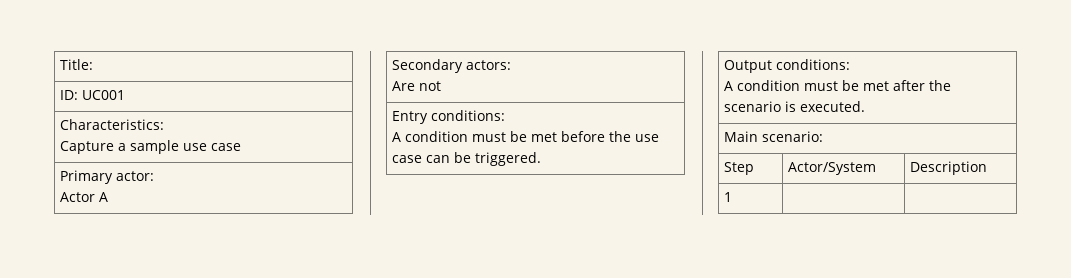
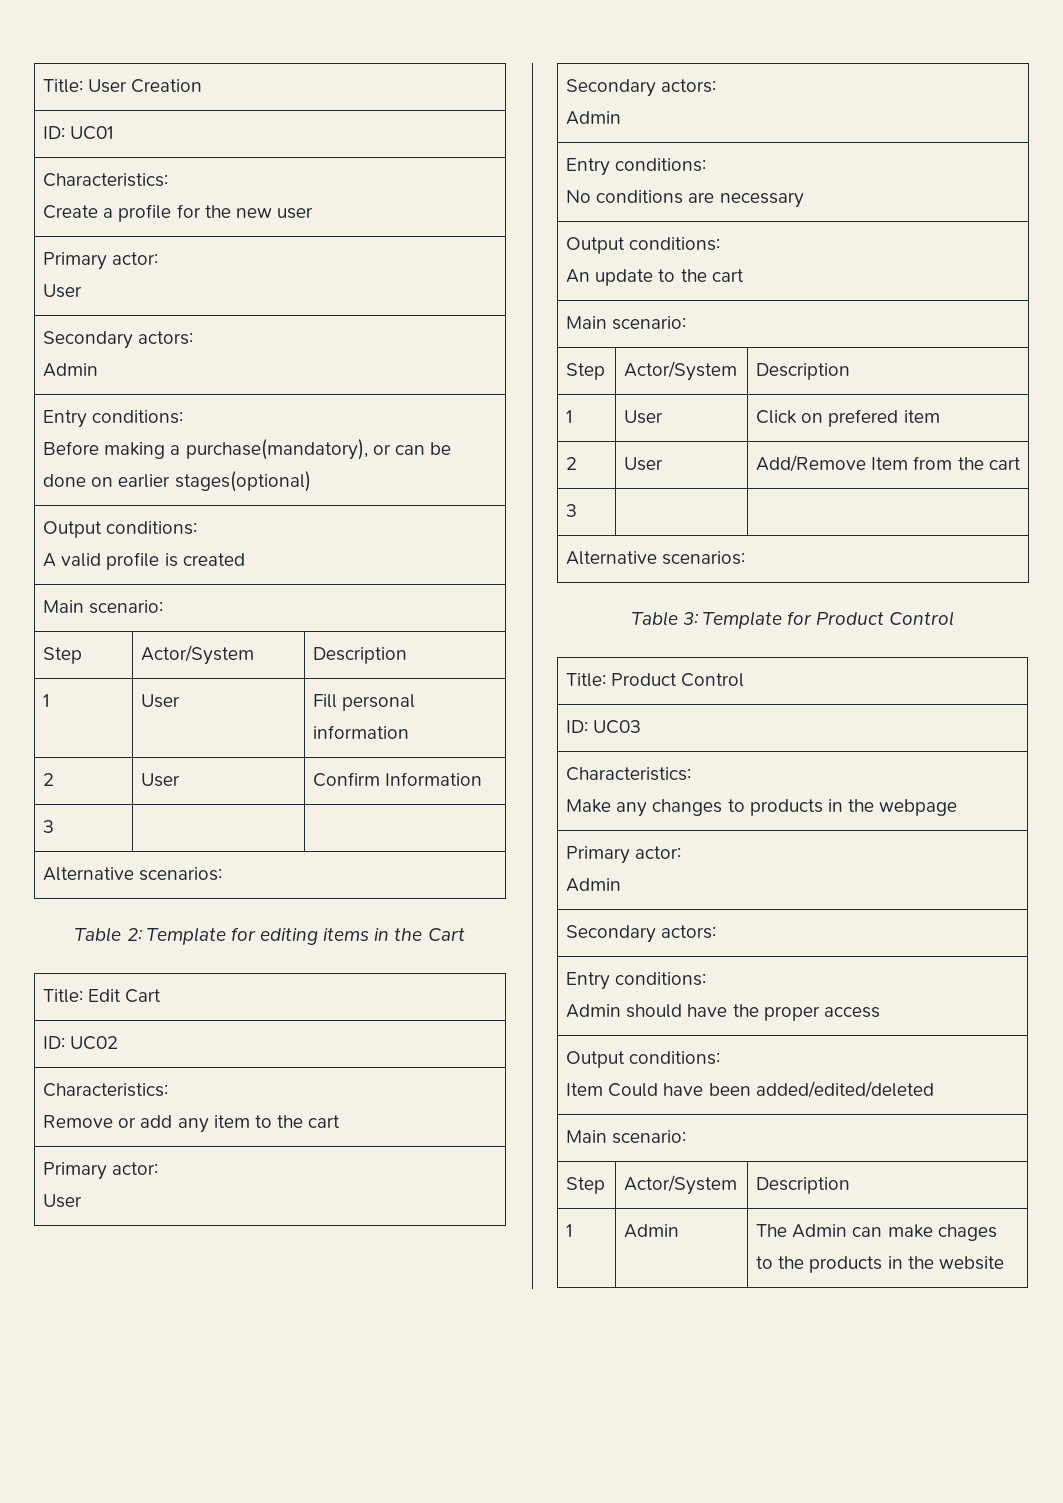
- Title:
- ID: UC001
+ Title: User Creation
+ ID: UC01
  Characteristics:
- Capture a sample use case
+ Create a profile for the new user
  Primary actor:
- Actor A
+ User
  Secondary actors:
- Are not
+ Admin
  Entry conditions:
- A condition must be met before the use case can be triggered.
+ Before making a purchase(mandatory), or can be done on earlier stages(optional)
  Output conditions:
- A condition must be met after the scenario is executed.
+ A valid profile is created
  Main scenario:
  Step | Actor/System | Description
- 1 | |
+ 1 | User | Fill personal information
+ 2 | User | Confirm Information
+ 3 | |
+ Alternative scenarios:
+ Table 2: Template for editing items in the Cart
+ Title: Edit Cart
+ ID: UC02
+ Characteristics:
+ Remove or add any item to the cart
+ Primary actor:
+ User
+ Secondary actors:
+ Admin
+ Entry conditions:
+ No conditions are necessary
+ Output conditions:
+ An update to the cart
+ Main scenario:
+ Step | Actor/System | Description
+ 1 | User | Click on prefered item
+ 2 | User | Add/Remove Item from the cart
+ 3 | |
+ Alternative scenarios:
+ Table 3: Template for Product Control
+ Title: Product Control
+ ID: UC03
+ Characteristics:
+ Make any changes to products in the webpage
+ Primary actor:
+ Admin
+ Secondary actors:
+ Entry conditions:
+ Admin should have the proper access
+ Output conditions:
+ Item Could have been added/edited/deleted
+ Main scenario:
+ Step | Actor/System | Description
+ 1 | Admin | The Admin can make chages to the products in the website

